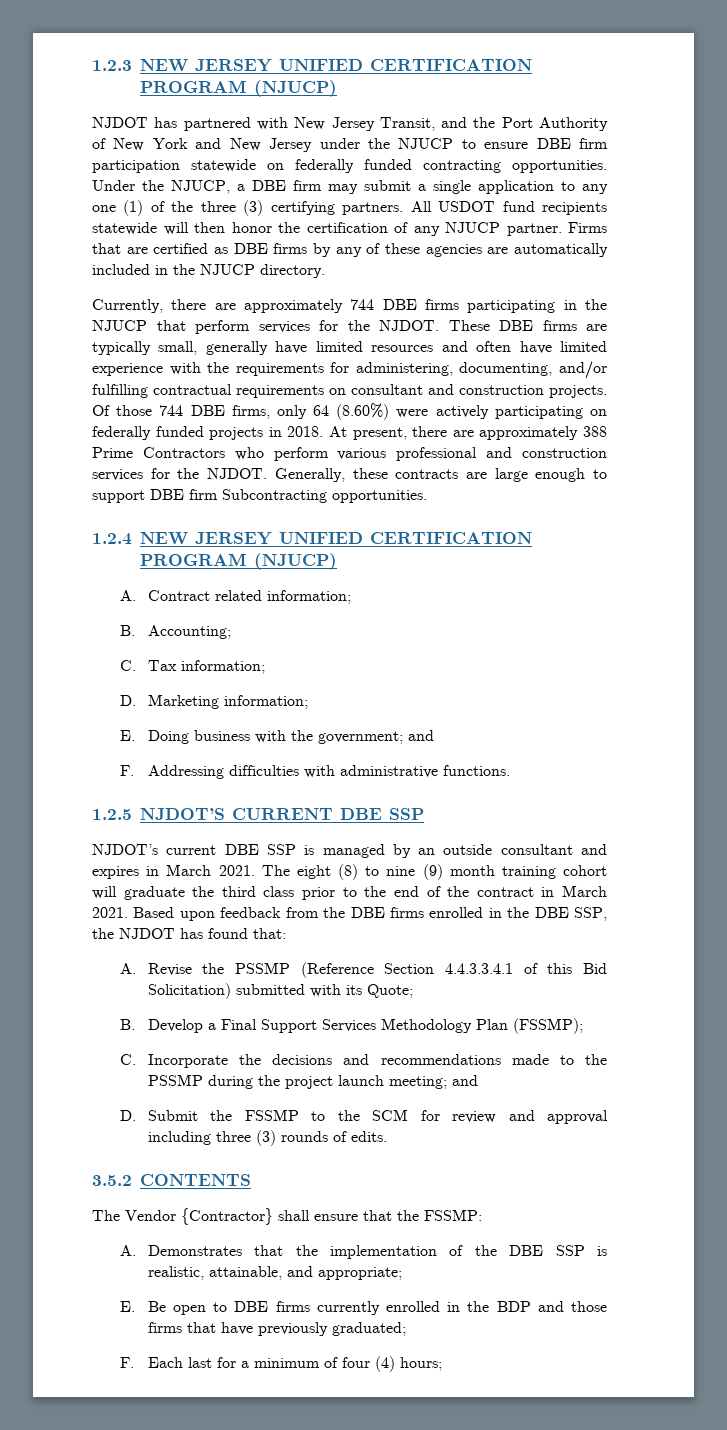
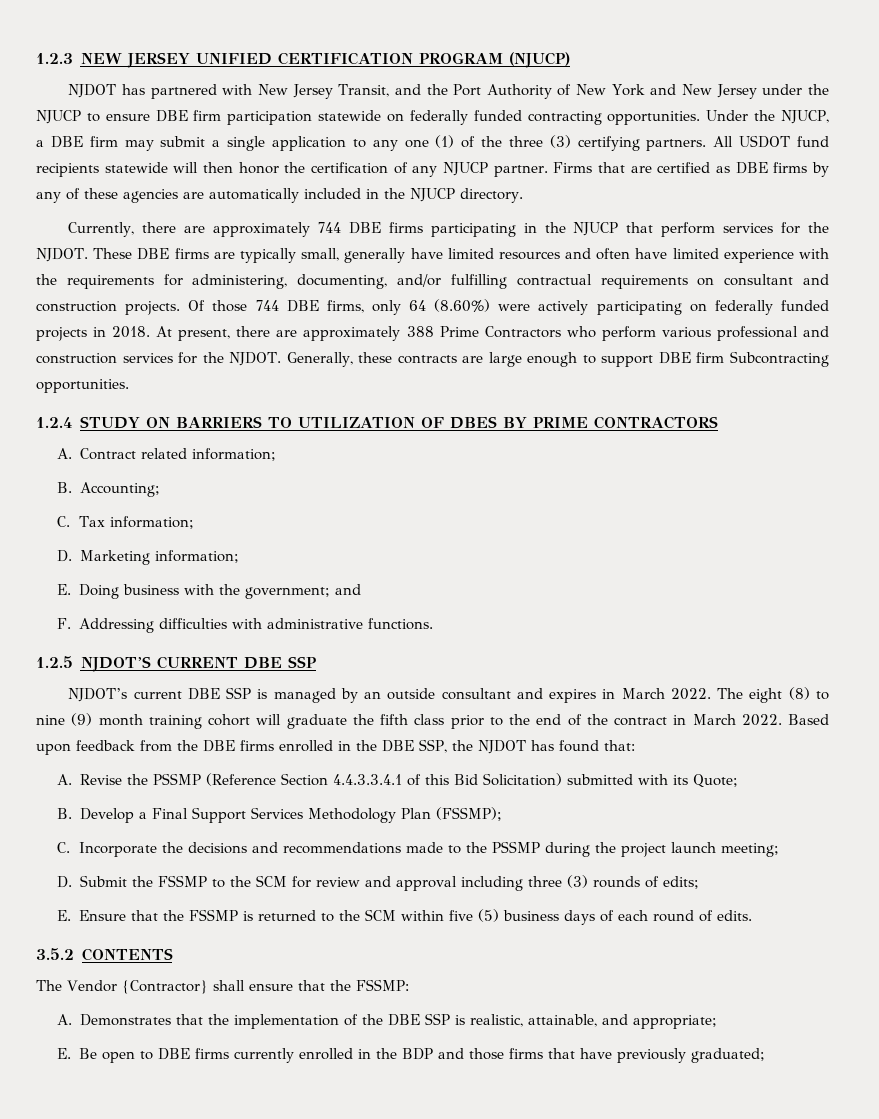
- 1.2.4 NEW JERSEY UNIFIED CERTIFICATION PROGRAM (NJUCP)
+ 1.2.4 STUDY ON BARRIERS TO UTILIZATION OF DBES BY PRIME CONTRACTORS
- NJDOT’s current DBE SSP is managed by an outside consultant and expires in March 2021.
+ NJDOT’s current DBE SSP is managed by an outside consultant and expires in March 2022.
- The eight (8) to nine (9) month training cohort will graduate the third class prior to the end of the contract in March 2021.
+ The eight (8) to nine (9) month training cohort will graduate the fifth class prior to the end of the contract in March 2022.
- C. Incorporate the decisions and recommendations made to the PSSMP during the project launch meeting; and
+ C. Incorporate the decisions and recommendations made to the PSSMP during the project launch meeting;
- D. Submit the FSSMP to the SCM for review and approval including three (3) rounds of edits.
+ D. Submit the FSSMP to the SCM for review and approval including three (3) rounds of edits;
+ E. Ensure that the FSSMP is returned to the SCM within five (5) business days of each round of edits.
- F. Each last for a minimum of four (4) hours;

